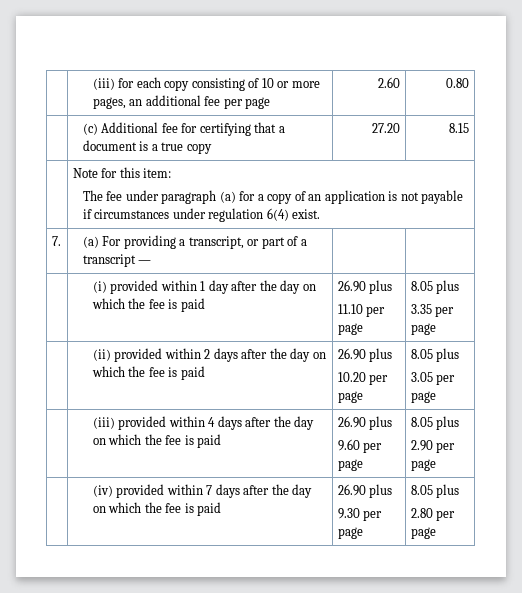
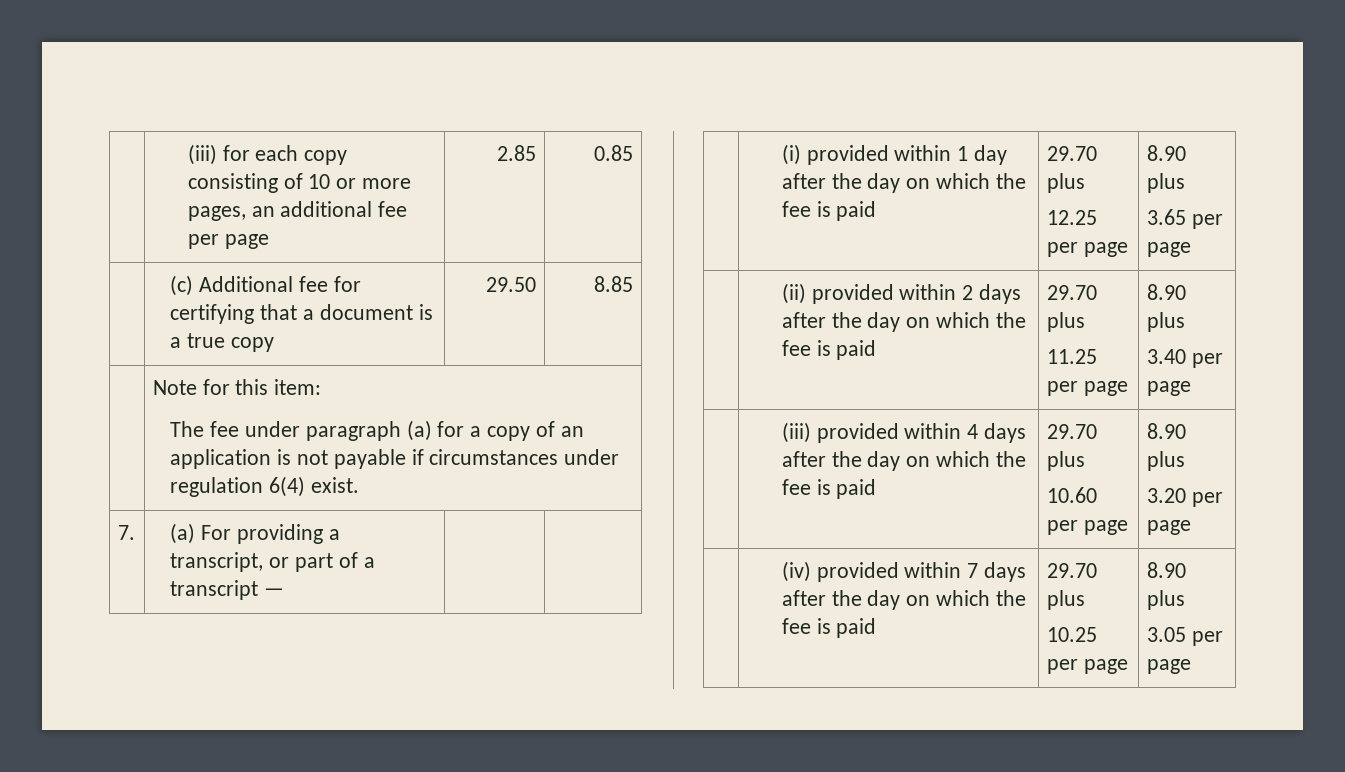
- | (iii) for each copy consisting of 10 or more pages, an additional fee per page | 2.60 | 0.80
+ | (iii) for each copy consisting of 10 or more pages, an additional fee per page | 2.85 | 0.85
- | (c) Additional fee for certifying that a document is a true copy | 27.20 | 8.15
+ | (c) Additional fee for certifying that a document is a true copy | 29.50 | 8.85
- | (i) provided within 1 day after the day on which the fee is paid | 26.90 plus
- 11.10 per page | 8.05 plus
- 3.35 per page
+ | (i) provided within 1 day after the day on which the fee is paid | 29.70 plus
+ 12.25 per page | 8.90 plus
+ 3.65 per page
- | (ii) provided within 2 days after the day on which the fee is paid | 26.90 plus
- 10.20 per page | 8.05 plus
- 3.05 per page
+ | (ii) provided within 2 days after the day on which the fee is paid | 29.70 plus
+ 11.25 per page | 8.90 plus
+ 3.40 per page
- | (iii) provided within 4 days after the day on which the fee is paid | 26.90 plus
- 9.60 per page | 8.05 plus
- 2.90 per page
+ | (iii) provided within 4 days after the day on which the fee is paid | 29.70 plus
+ 10.60 per page | 8.90 plus
+ 3.20 per page
- | (iv) provided within 7 days after the day on which the fee is paid | 26.90 plus
- 9.30 per page | 8.05 plus
- 2.80 per page
+ | (iv) provided within 7 days after the day on which the fee is paid | 29.70 plus
+ 10.25 per page | 8.90 plus
+ 3.05 per page

